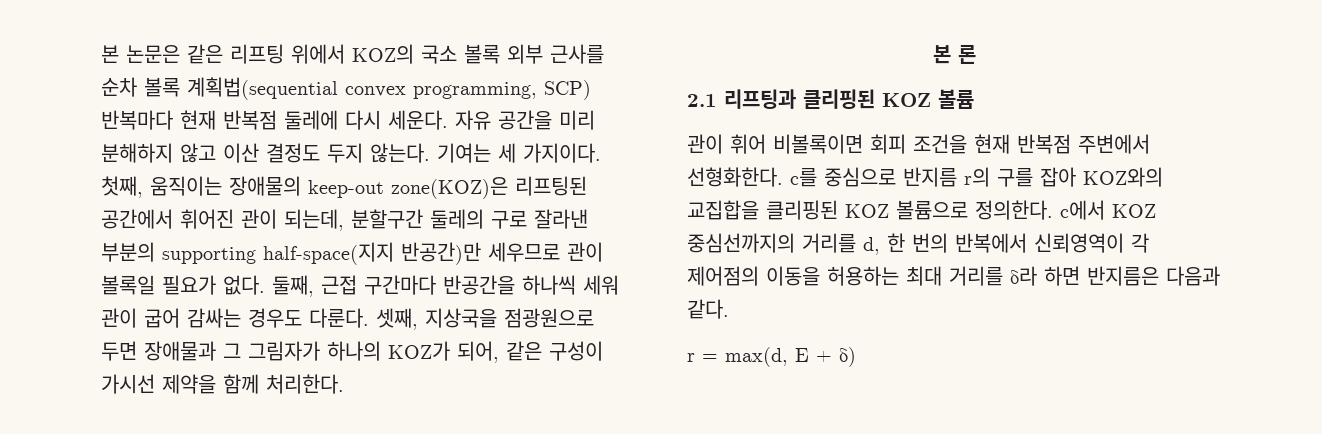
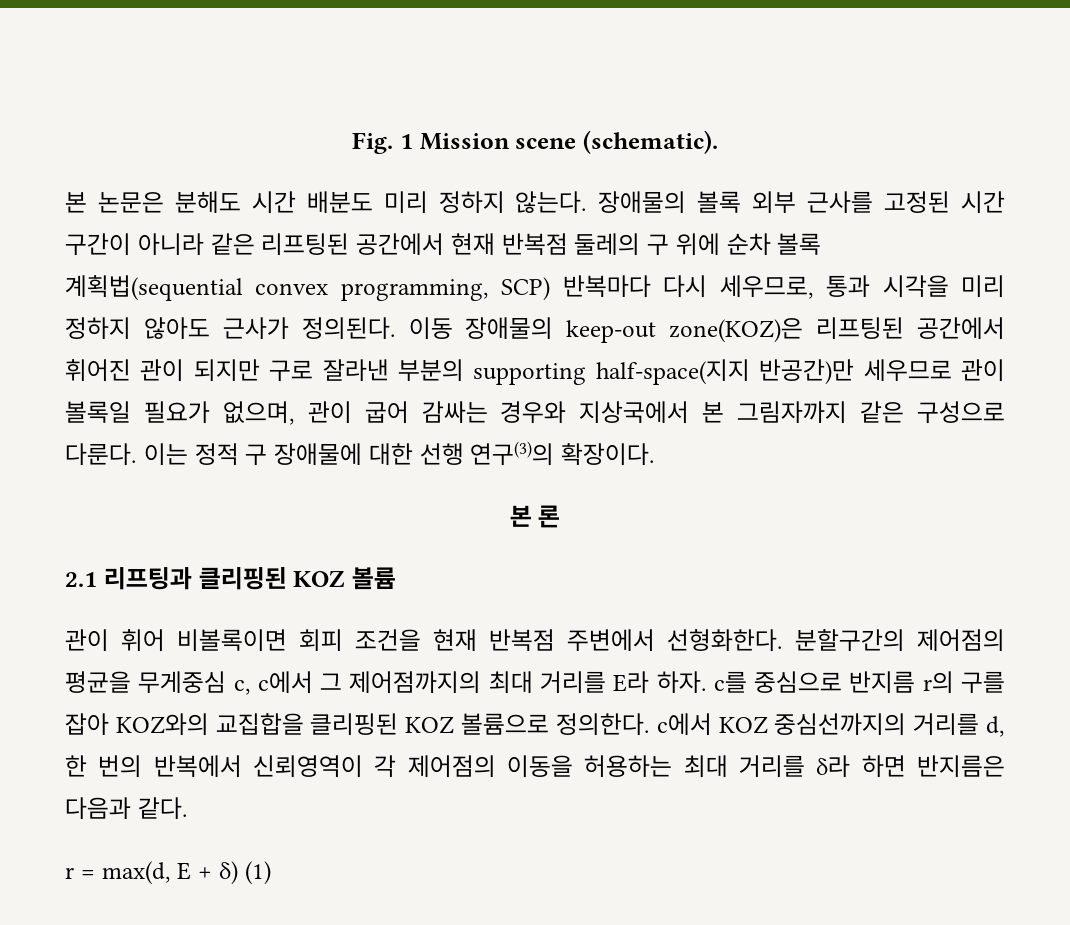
- 본 논문은 같은 리프팅 위에서 KOZ의 국소 볼록 외부 근사를 순차 볼록 계획법(sequential convex programming, SCP) 반복마다 현재 반복점 둘레에 다시 세운다. 자유 공간을 미리 분해하지 않고 이산 결정도 두지 않는다. 기여는 세 가지이다. 첫째, 움직이는 장애물의 keep-out zone(KOZ)은 리프팅된 공간에서 휘어진 관이 되는데, 분할구간 둘레의 구로 잘라낸 부분의 supporting half-space(지지 반공간)만 세우므로 관이 볼록일 필요가 없다. 둘째, 근접 구간마다 반공간을 하나씩 세워 관이 굽어 감싸는 경우도 다룬다. 셋째, 지상국을 점광원으로 두면 장애물과 그 그림자가 하나의 KOZ가 되어, 같은 구성이 가시선 제약을 함께 처리한다.
+ Fig. 1 Mission scene (schematic).
+ 본 논문은 분해도 시간 배분도 미리 정하지 않는다. 장애물의 볼록 외부 근사를 고정된 시간 구간이 아니라 같은 리프팅된 공간에서 현재 반복점 둘레의 구 위에 순차 볼록 계획법(sequential convex programming, SCP) 반복마다 다시 세우므로, 통과 시각을 미리 정하지 않아도 근사가 정의된다. 이동 장애물의 keep-out zone(KOZ)은 리프팅된 공간에서 휘어진 관이 되지만 구로 잘라낸 부분의 supporting half-space(지지 반공간)만 세우므로 관이 볼록일 필요가 없으며, 관이 굽어 감싸는 경우와 지상국에서 본 그림자까지 같은 구성으로 다룬다. 이는 정적 구 장애물에 대한 선행 연구(3)의 확장이다.
- 관이 휘어 비볼록이면 회피 조건을 현재 반복점 주변에서 선형화한다. c를 중심으로 반지름 r의 구를 잡아 KOZ와의 교집합을 클리핑된 KOZ 볼륨으로 정의한다. c에서 KOZ 중심선까지의 거리를 d, 한 번의 반복에서 신뢰영역이 각 제어점의 이동을 허용하는 최대 거리를 δ라 하면 반지름은 다음과 같다.
+ 관이 휘어 비볼록이면 회피 조건을 현재 반복점 주변에서 선형화한다. 분할구간의 제어점의 평균을 무게중심 c, c에서 그 제어점까지의 최대 거리를 E라 하자. c를 중심으로 반지름 r의 구를 잡아 KOZ와의 교집합을 클리핑된 KOZ 볼륨으로 정의한다. c에서 KOZ 중심선까지의 거리를 d, 한 번의 반복에서 신뢰영역이 각 제어점의 이동을 허용하는 최대 거리를 δ라 하면 반지름은 다음과 같다.
- r = max(d, E + δ)
+ r = max(d, E + δ) (1)

